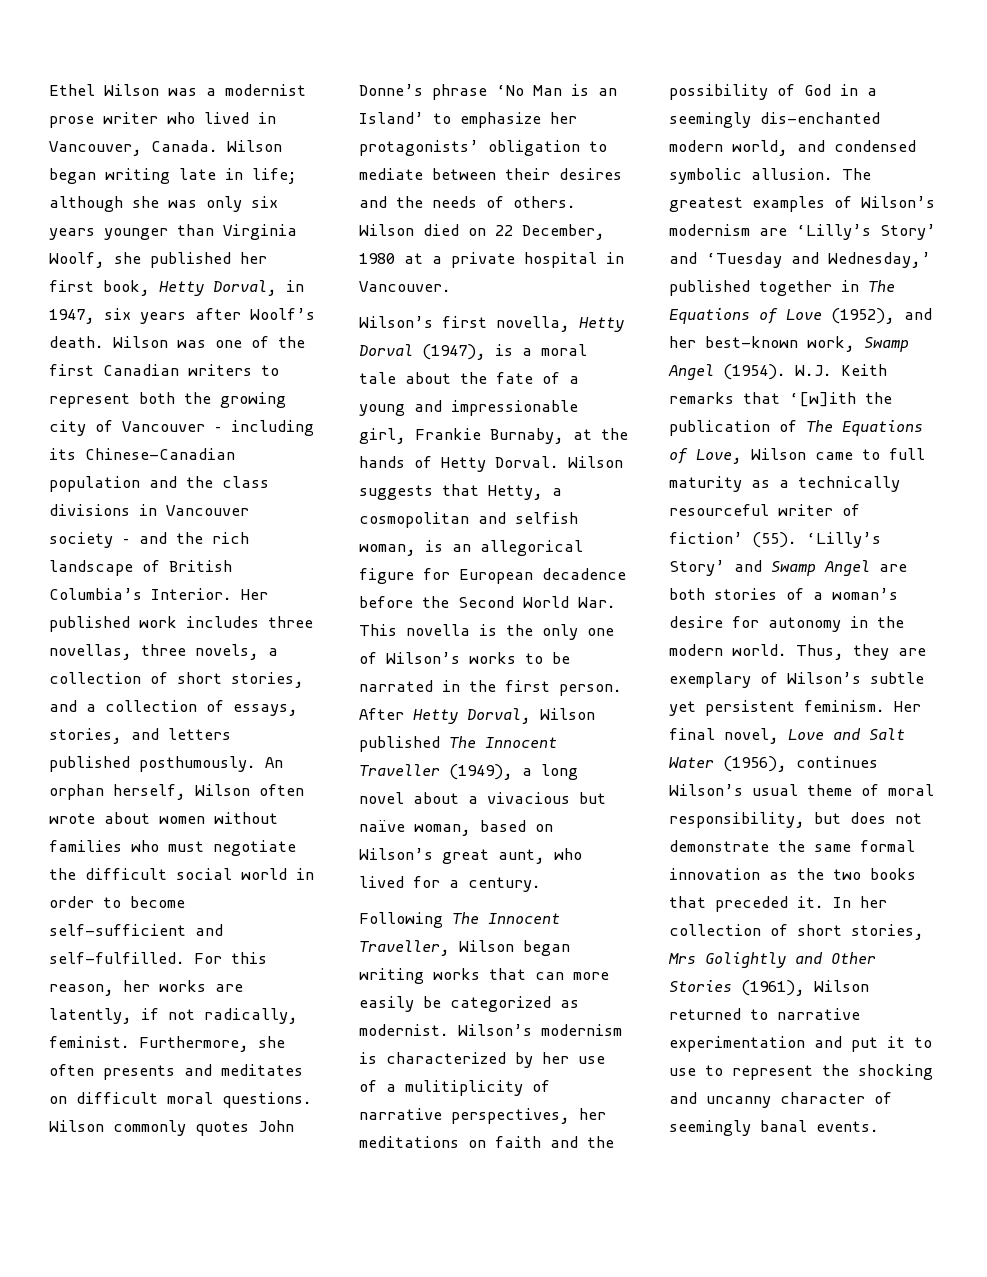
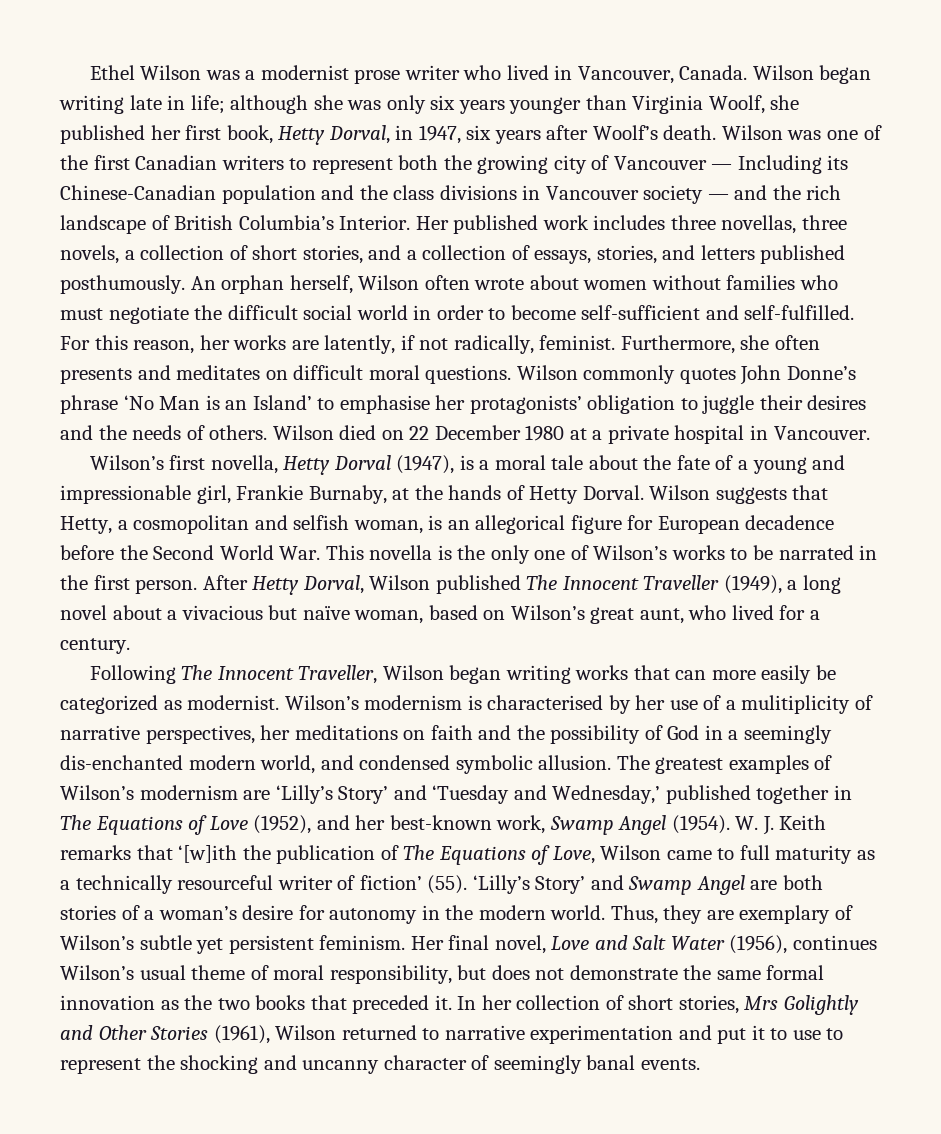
- Wilson was one of the first Canadian writers to represent both the growing city of Vancouver – including its Chinese-Canadian population and the class divisions in Vancouver society – and the rich landscape of British Columbia’s Interior.
+ Wilson was one of the first Canadian writers to represent both the growing city of Vancouver — Including its Chinese-Canadian population and the class divisions in Vancouver society — and the rich landscape of British Columbia’s Interior.
- Wilson commonly quotes John Donne’s phrase ‘No Man is an Island’ to emphasize her protagonists’ obligation to mediate between their desires and the needs of others.
+ Wilson commonly quotes John Donne’s phrase ‘No Man is an Island’ to emphasise her protagonists’ obligation to juggle their desires and the needs of others.
- Wilson died on 22 December, 1980 at a private hospital in Vancouver.
+ Wilson died on 22 December 1980 at a private hospital in Vancouver.
- Wilson’s modernism is characterized by her use of a mulitiplicity of narrative perspectives, her meditations on faith and the possibility of God in a seemingly dis-enchanted modern world, and condensed symbolic allusion.
+ Wilson’s modernism is characterised by her use of a mulitiplicity of narrative perspectives, her meditations on faith and the possibility of God in a seemingly dis-enchanted modern world, and condensed symbolic allusion.
- W.J. Keith remarks that ‘[w]ith the publication of The Equations of Love, Wilson came to full maturity as a technically resourceful writer of fiction’ (55).
+ W. J. Keith remarks that ‘[w]ith the publication of The Equations of Love, Wilson came to full maturity as a technically resourceful writer of fiction’ (55).

